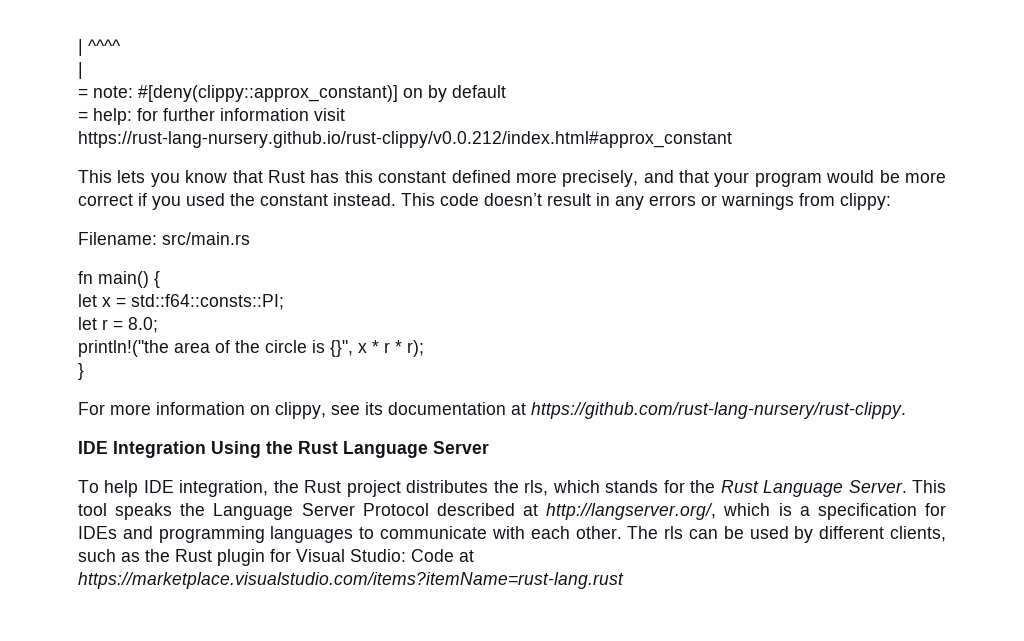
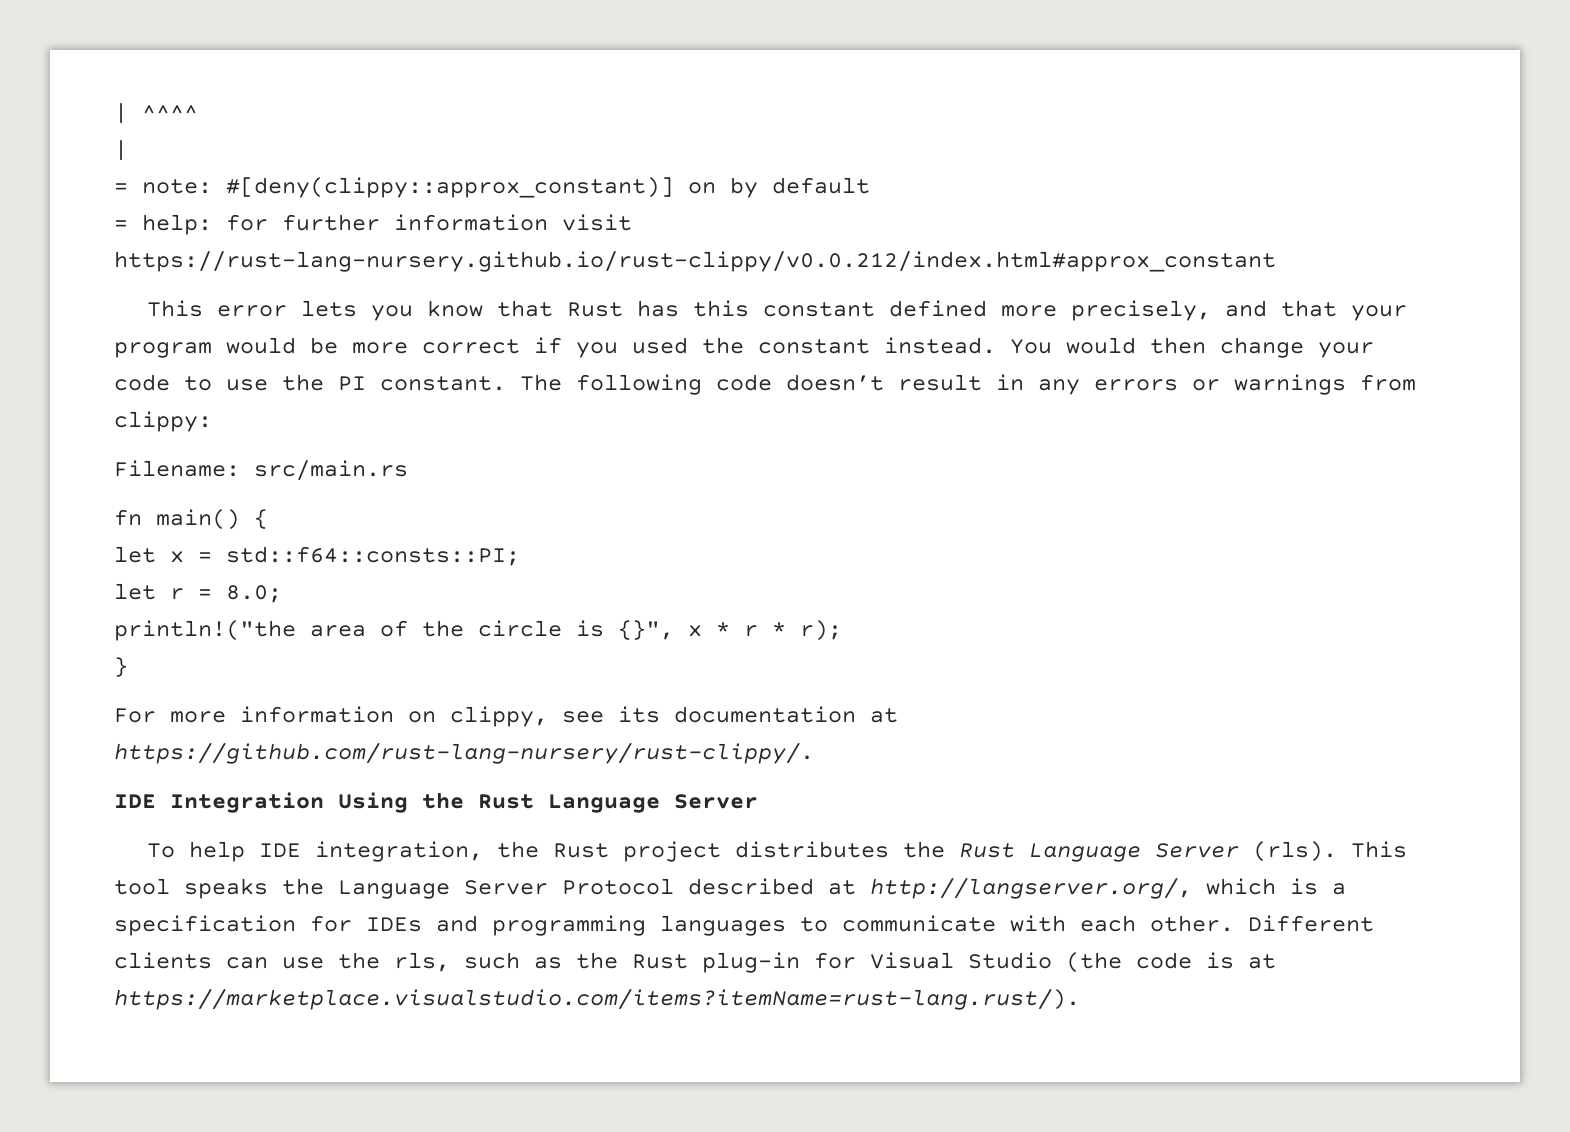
- This lets you know that Rust has this constant defined more precisely, and that your program would be more correct if you used the constant instead.
+ This error lets you know that Rust has this constant defined more precisely, and that your program would be more correct if you used the constant instead.
- This code doesn’t result in any errors or warnings from clippy:
+ You would then change your code to use the PI constant. The following code doesn’t result in any errors or warnings from clippy:
- For more information on clippy, see its documentation at https://github.com/rust-lang-nursery/rust-clippy.
+ For more information on clippy, see its documentation at https://github.com/rust-lang-nursery/rust-clippy/.
- To help IDE integration, the Rust project distributes the rls, which stands for the Rust Language Server.
+ To help IDE integration, the Rust project distributes the Rust Language Server (rls).
- The rls can be used by different clients, such as the Rust plugin for Visual Studio: Code at https://marketplace.visualstudio.com/items?itemName=rust-lang.rust
+ Different clients can use the rls, such as the Rust plug-in for Visual Studio (the code is at https://marketplace.visualstudio.com/items?itemName=rust-lang.rust/).

